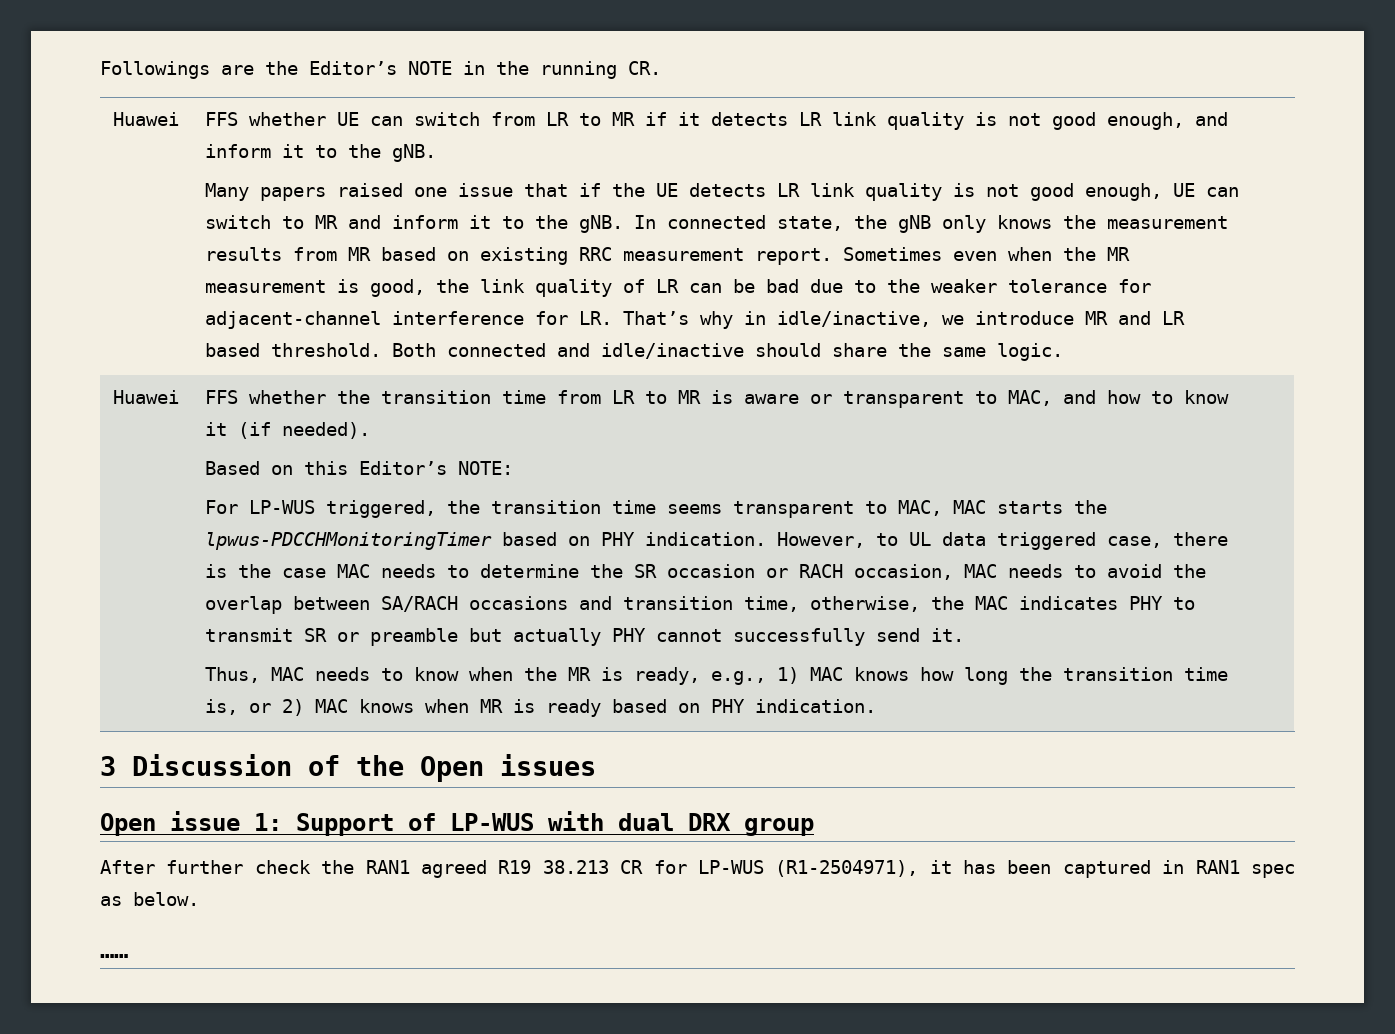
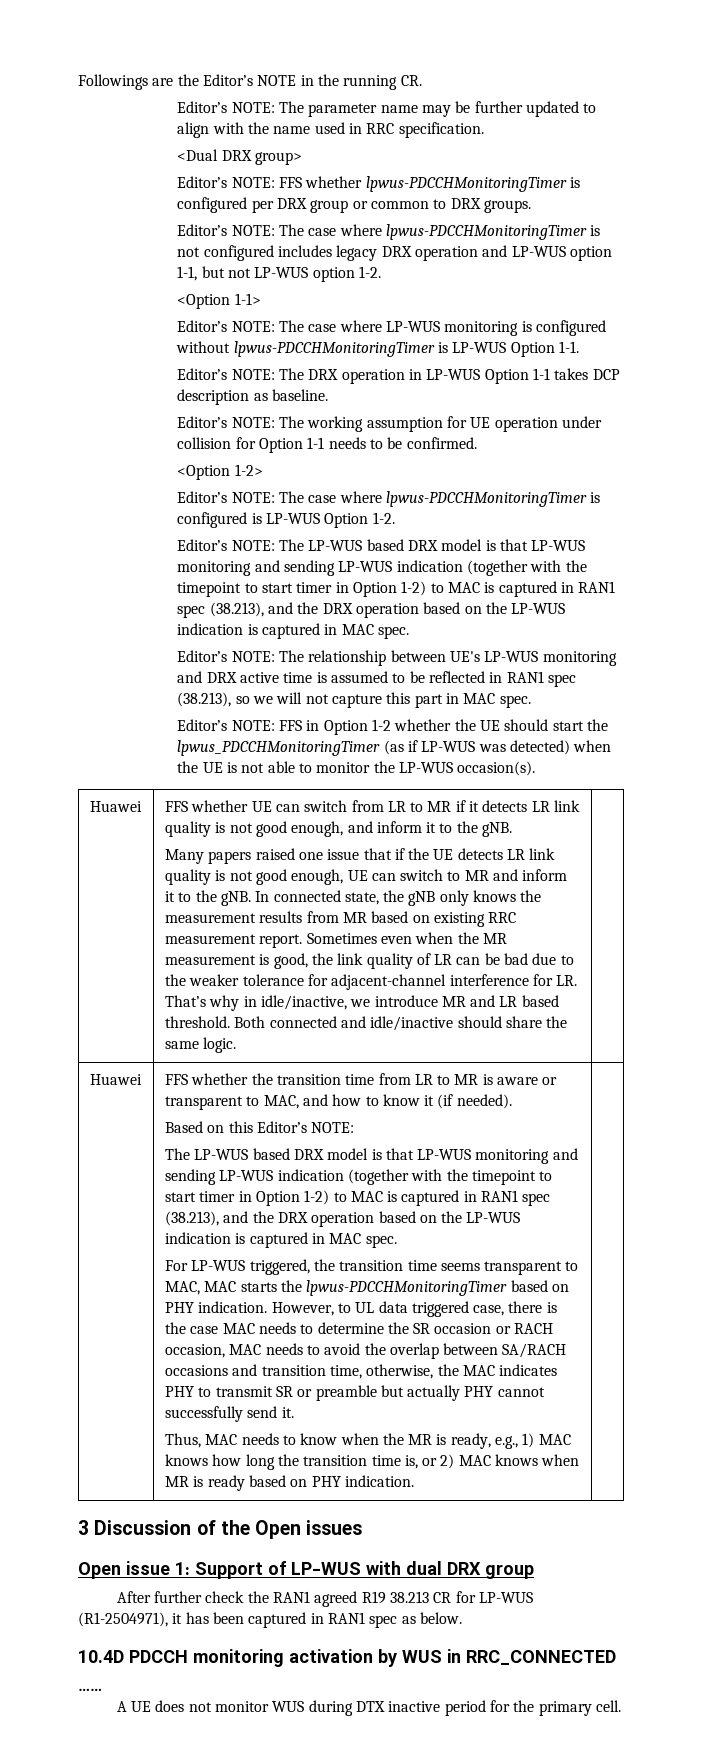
+ Editor’s NOTE: The parameter name may be further updated to align with the name used in RRC specification.
+ <Dual DRX group>
+ Editor’s NOTE: FFS whether lpwus-PDCCHMonitoringTimer is configured per DRX group or common to DRX groups.
+ Editor’s NOTE: The case where lpwus-PDCCHMonitoringTimer is not configured includes legacy DRX operation and LP-WUS option 1-1, but not LP-WUS option 1-2.
+ <Option 1-1>
+ Editor’s NOTE: The case where LP-WUS monitoring is configured without lpwus-PDCCHMonitoringTimer is LP-WUS Option 1-1.
+ Editor’s NOTE: The DRX operation in LP-WUS Option 1-1 takes DCP description as baseline.
+ Editor’s NOTE: The working assumption for UE operation under collision for Option 1-1 needs to be confirmed.
+ <Option 1-2>
+ Editor’s NOTE: The case where lpwus-PDCCHMonitoringTimer is configured is LP-WUS Option 1-2.
+ Editor’s NOTE: The LP-WUS based DRX model is that LP-WUS monitoring and sending LP-WUS indication (together with the timepoint to start timer in Option 1-2) to MAC is captured in RAN1 spec (38.213), and the DRX operation based on the LP-WUS indication is captured in MAC spec.
+ Editor’s NOTE: The relationship between UE's LP-WUS monitoring and DRX active time is assumed to be reflected in RAN1 spec (38.213), so we will not capture this part in MAC spec.
+ Editor’s NOTE: FFS in Option 1-2 whether the UE should start the lpwus_PDCCHMonitoringTimer (as if LP-WUS was detected) when the UE is not able to monitor the LP-WUS occasion(s).
  Based on this Editor’s NOTE:
+ The LP-WUS based DRX model is that LP-WUS monitoring and sending LP-WUS indication (together with the timepoint to start timer in Option 1-2) to MAC is captured in RAN1 spec (38.213), and the DRX operation based on the LP-WUS indication is captured in MAC spec.
+ 10.4D PDCCH monitoring activation by WUS in RRC_CONNECTED
  ……
+ A UE does not monitor WUS during DTX inactive period for the primary cell.

